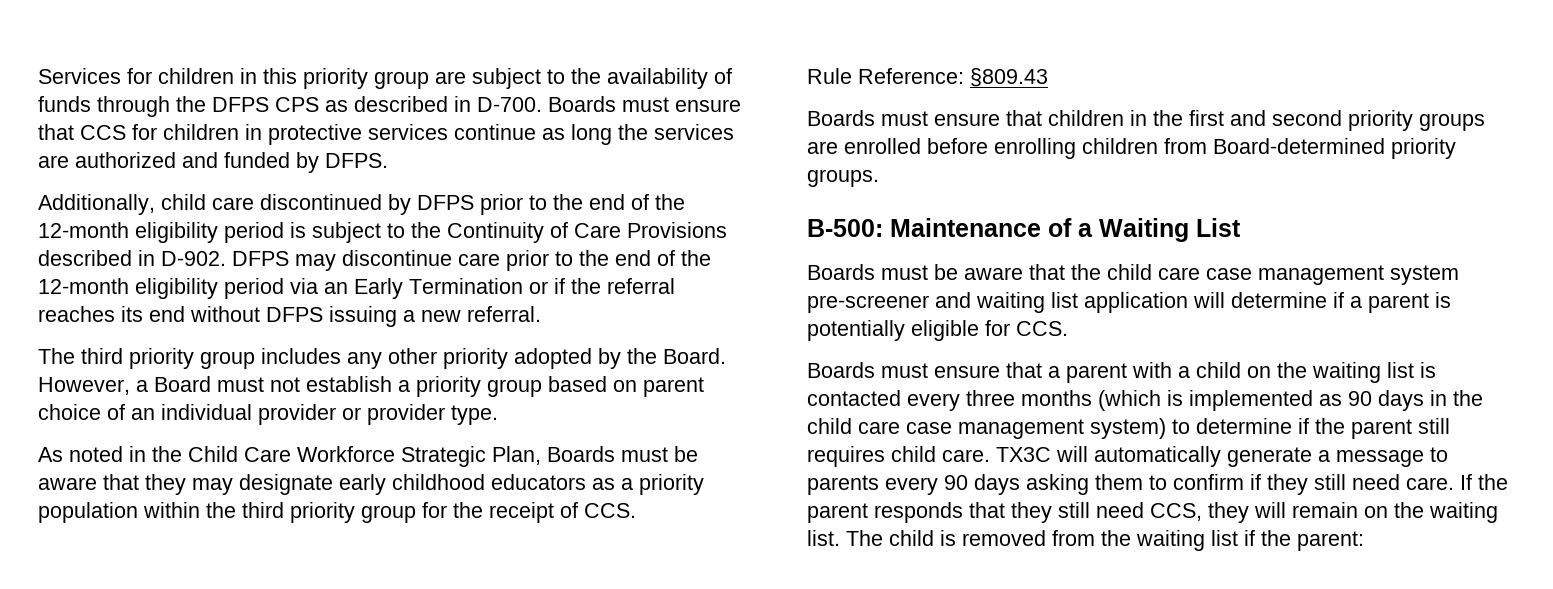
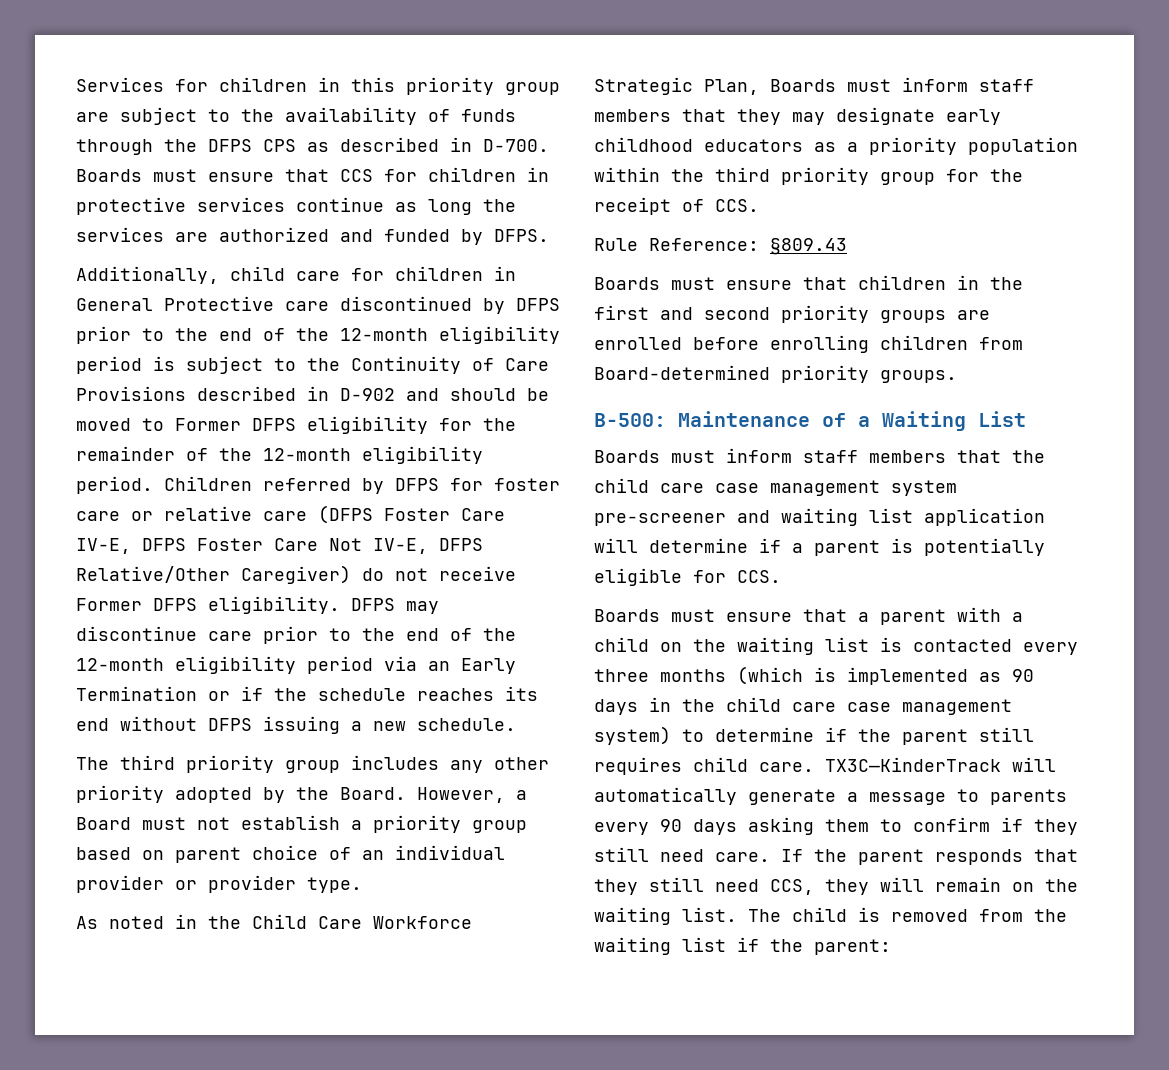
- Additionally, child care discontinued by DFPS prior to the end of the 12-month eligibility period is subject to the Continuity of Care Provisions described in D-902.
+ Additionally, child care for children in General Protective care discontinued by DFPS prior to the end of the 12-month eligibility period is subject to the Continuity of Care Provisions described in D-902 and should be moved to Former DFPS eligibility for the remainder of the 12-month eligibility period. Children referred by DFPS for foster care or relative care (DFPS Foster Care IV-E, DFPS Foster Care Not IV-E, DFPS Relative/Other Caregiver) do not receive Former DFPS eligibility.
- DFPS may discontinue care prior to the end of the 12-month eligibility period via an Early Termination or if the referral reaches its end without DFPS issuing a new referral.
+ DFPS may discontinue care prior to the end of the 12-month eligibility period via an Early Termination or if the schedule reaches its end without DFPS issuing a new schedule.
- As noted in the Child Care Workforce Strategic Plan, Boards must be aware that they may designate early childhood educators as a priority population within the third priority group for the receipt of CCS.
+ As noted in the Child Care Workforce Strategic Plan, Boards must inform staff members that they may designate early childhood educators as a priority population within the third priority group for the receipt of CCS.
- Boards must be aware that the child care case management system pre-screener and waiting list application will determine if a parent is potentially eligible for CCS.
+ Boards must inform staff members that the child care case management system pre-screener and waiting list application will determine if a parent is potentially eligible for CCS.
- TX3C will automatically generate a message to parents every 90 days asking them to confirm if they still need care.
+ TX3C—KinderTrack will automatically generate a message to parents every 90 days asking them to confirm if they still need care.

